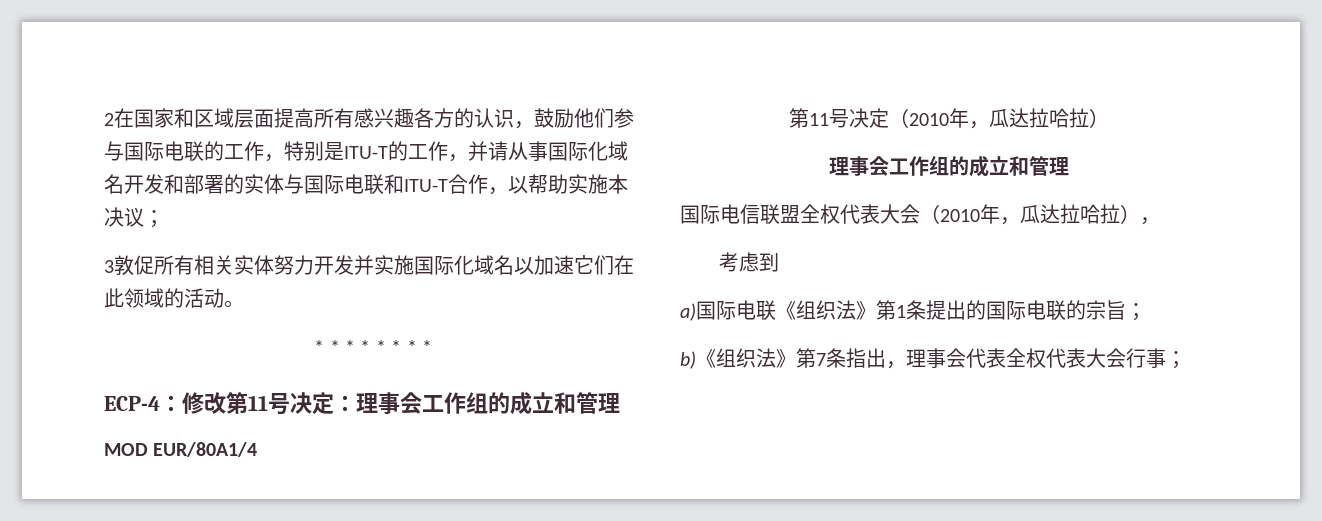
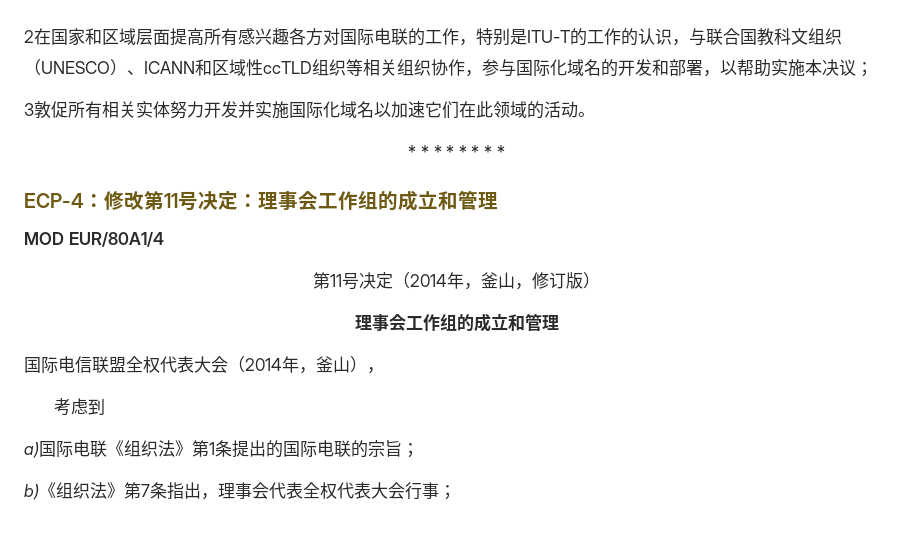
- 2在国家和区域层面提高所有感兴趣各方的认识，鼓励他们参与国际电联的工作，特别是ITU-T的工作，并请从事国际化域名开发和部署的实体与国际电联和ITU-T合作，以帮助实施本决议；
+ 2在国家和区域层面提高所有感兴趣各方对国际电联的工作，特别是ITU-T的工作的认识，与联合国教科文组织（UNESCO）、ICANN和区域性ccTLD组织等相关组织协作，参与国际化域名的开发和部署，以帮助实施本决议；
- 第11号决定（2010年，瓜达拉哈拉）
+ 第11号决定（2014年，釜山，修订版）
- 国际电信联盟全权代表大会（2010年，瓜达拉哈拉），
+ 国际电信联盟全权代表大会（2014年，釜山），

